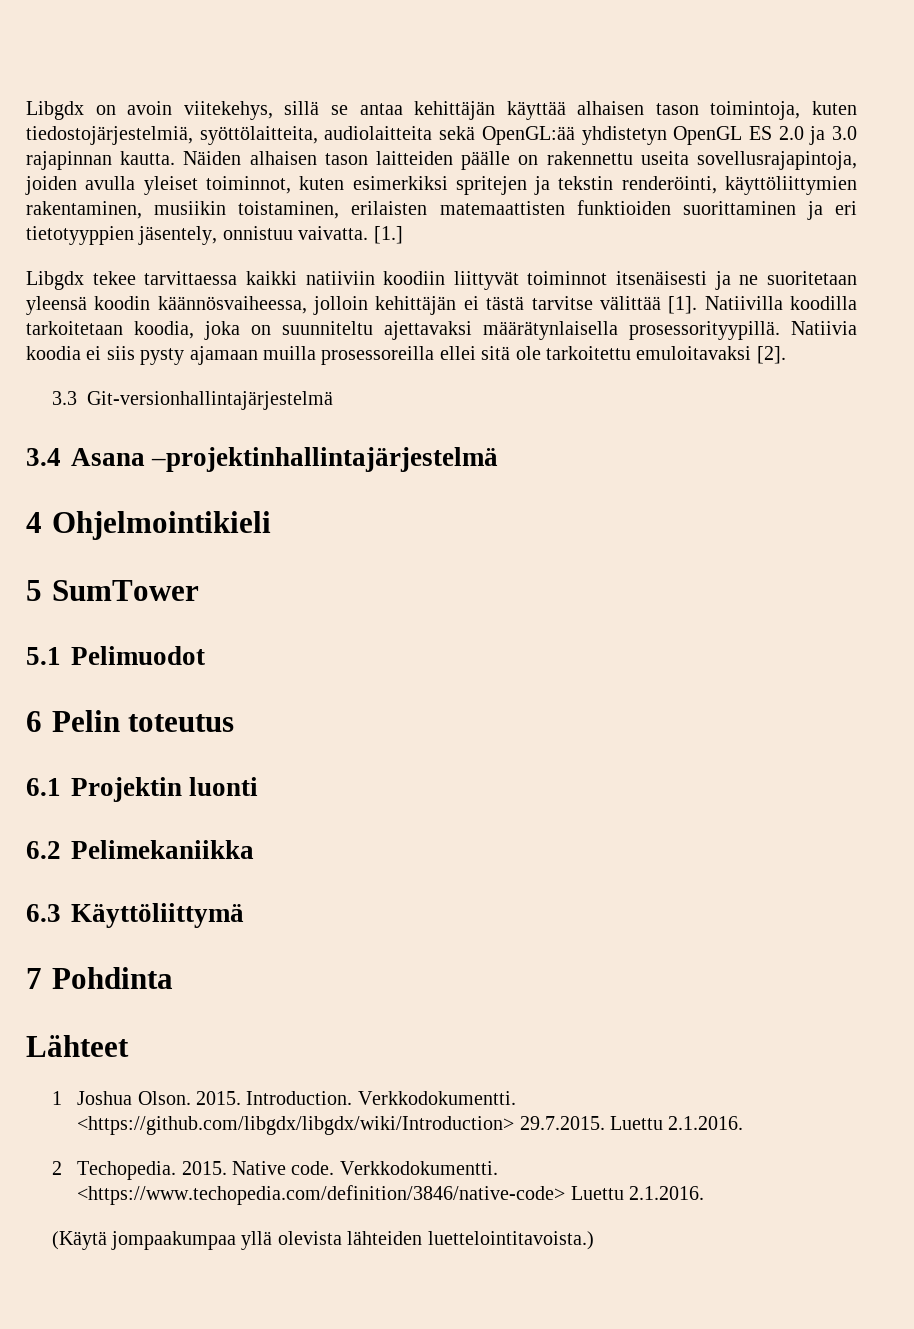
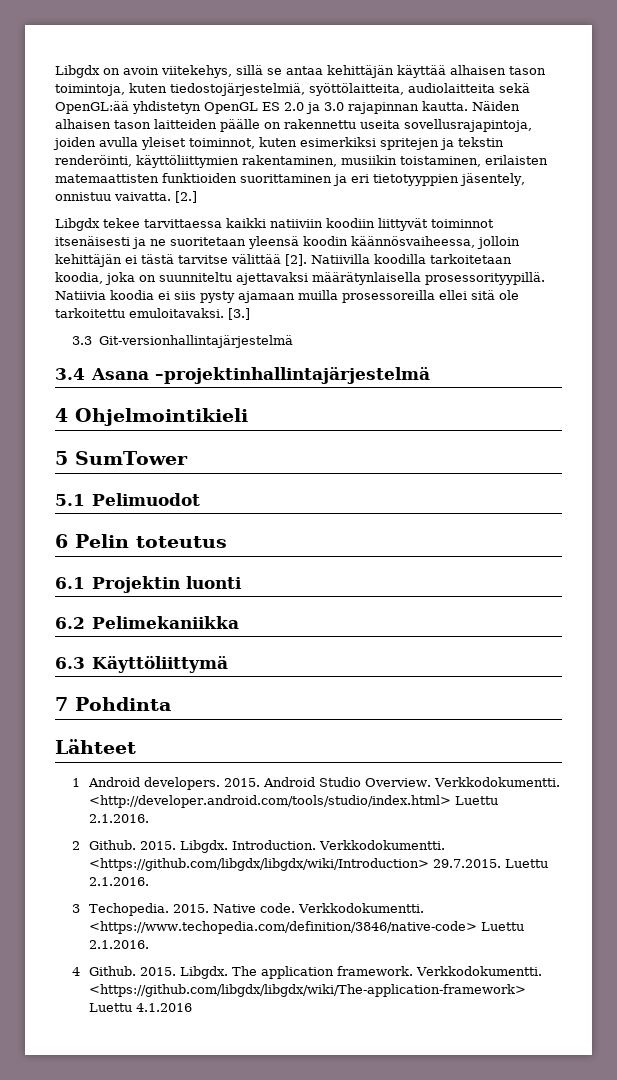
- [1.]
+ [2.]
- Libgdx tekee tarvittaessa kaikki natiiviin koodiin liittyvät toiminnot itsenäisesti ja ne suoritetaan yleensä koodin käännösvaiheessa, jolloin kehittäjän ei tästä tarvitse välittää [1].
+ Libgdx tekee tarvittaessa kaikki natiiviin koodiin liittyvät toiminnot itsenäisesti ja ne suoritetaan yleensä koodin käännösvaiheessa, jolloin kehittäjän ei tästä tarvitse välittää [2].
- Natiivia koodia ei siis pysty ajamaan muilla prosessoreilla ellei sitä ole tarkoitettu emuloitavaksi [2].
+ Natiivia koodia ei siis pysty ajamaan muilla prosessoreilla ellei sitä ole tarkoitettu emuloitavaksi. [3.]
- 1 Joshua Olson. 2015.
+ 1 Android developers. 2015. Android Studio Overview. Verkkodokumentti. <http://developer.android.com/tools/studio/index.html> Luettu 2.1.2016.
+ 2 Github. 2015. Libgdx.
- 2 Techopedia.
+ 3 Techopedia.
- (Käytä jompaakumpaa yllä olevista lähteiden luettelointitavoista.)
+ 4 Github. 2015. Libgdx. The application framework. Verkkodokumentti. <https://github.com/libgdx/libgdx/wiki/The-application-framework> Luettu 4.1.2016

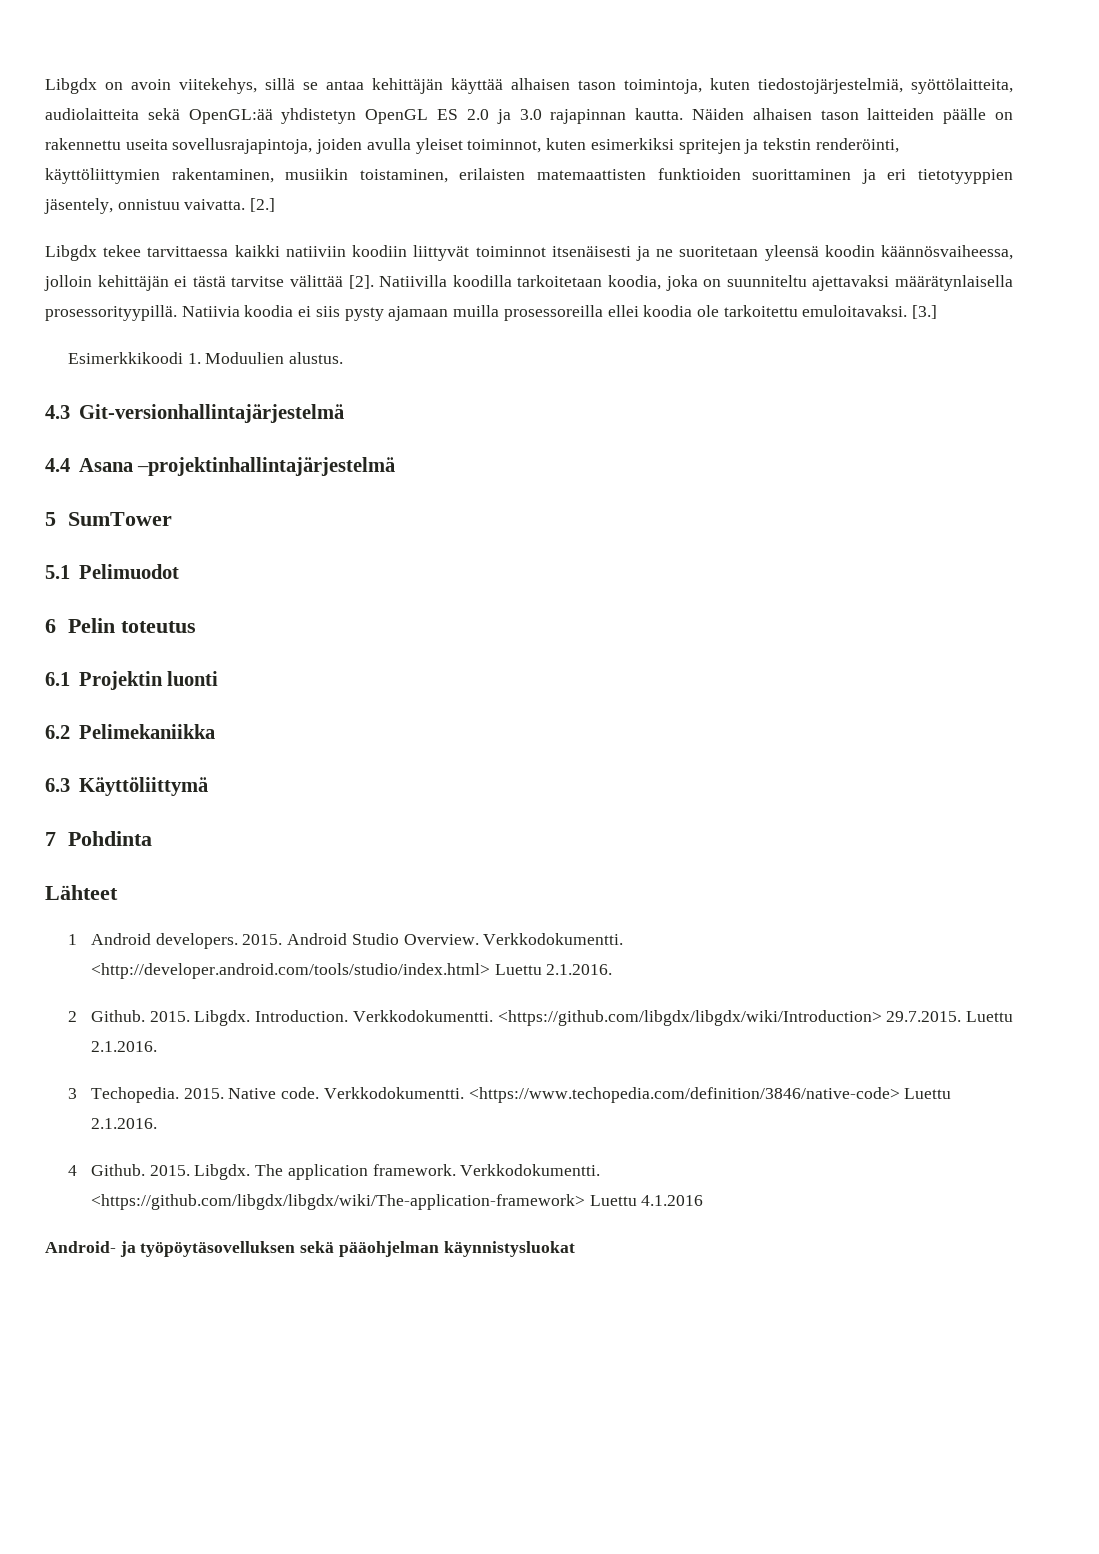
- Natiivia koodia ei siis pysty ajamaan muilla prosessoreilla ellei sitä ole tarkoitettu emuloitavaksi.
+ Natiivia koodia ei siis pysty ajamaan muilla prosessoreilla ellei koodia ole tarkoitettu emuloitavaksi.
- 3.3 Git-versionhallintajärjestelmä
+ Esimerkkikoodi 1. Moduulien alustus.
+ 4.3 Git-versionhallintajärjestelmä
- 3.4 Asana –projektinhallintajärjestelmä
+ 4.4 Asana –projektinhallintajärjestelmä
- 4 Ohjelmointikieli
+ Android- ja työpöytäsovelluksen sekä pääohjelman käynnistysluokat

